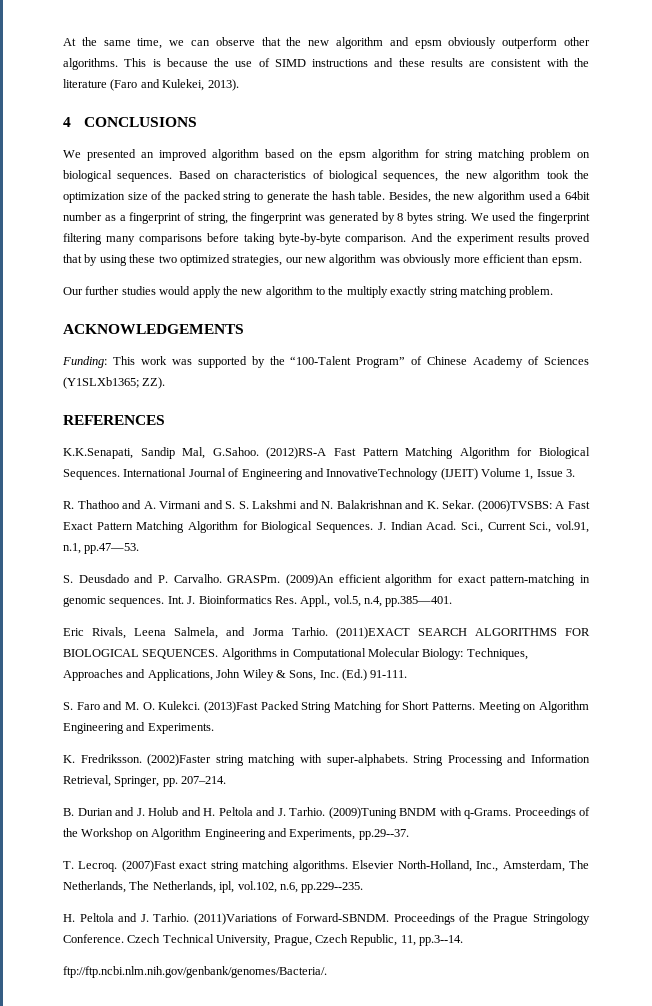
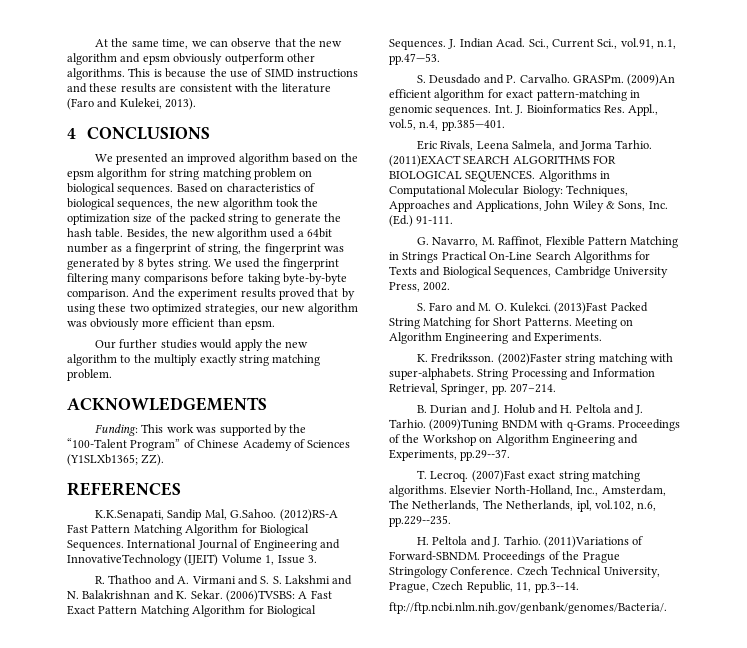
+ G. Navarro, M. Raffinot, Flexible Pattern Matching in Strings Practical On-Line Search Algorithms for Texts and Biological Sequences, Cambridge University Press, 2002.

